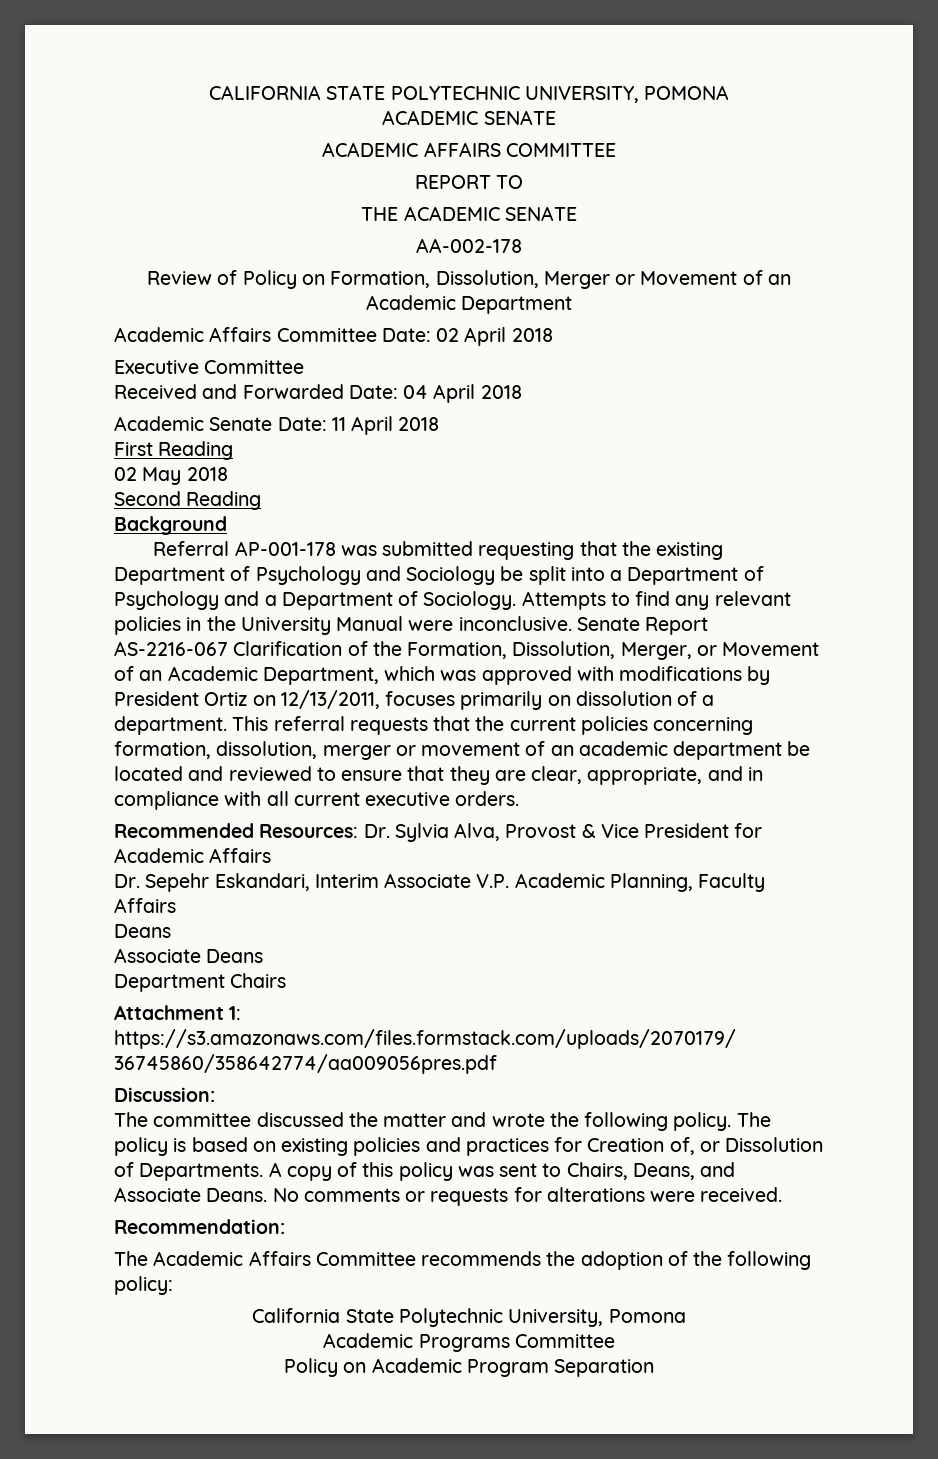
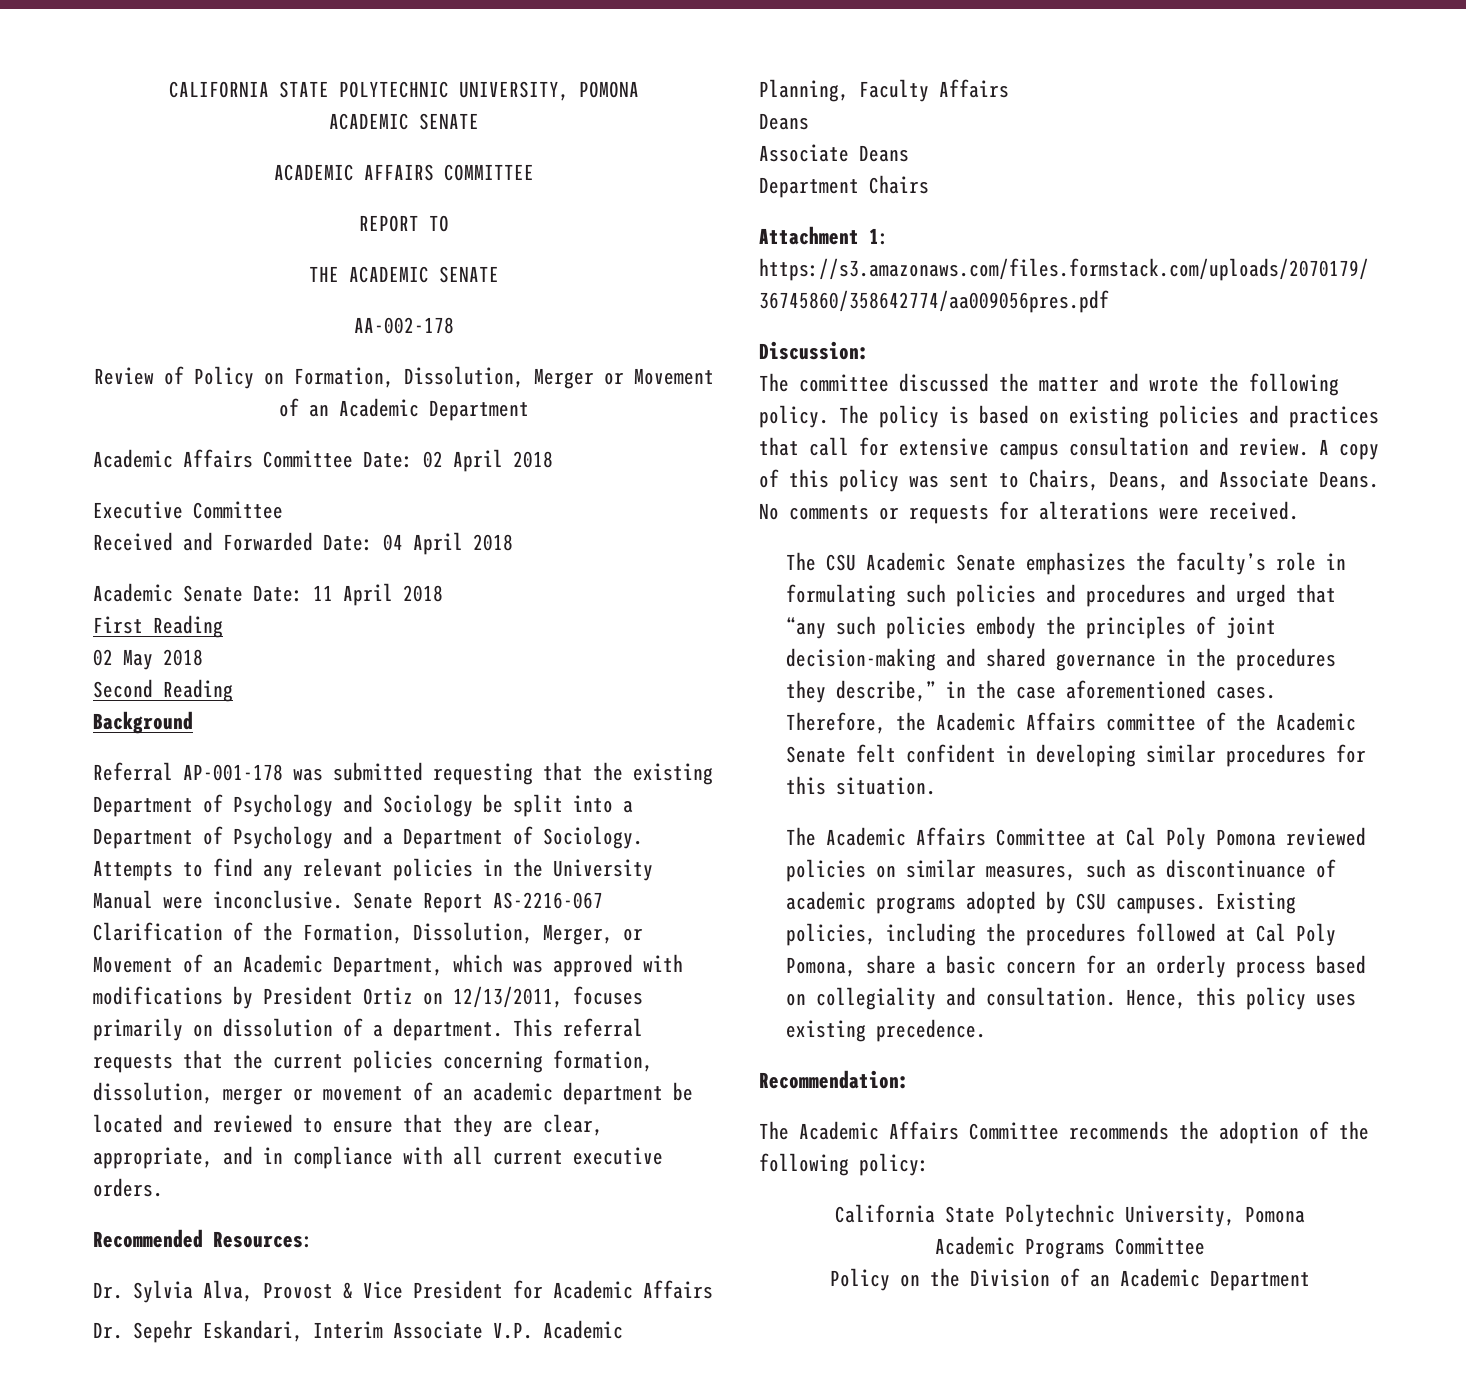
- Recommended Resources: Dr. Sylvia Alva, Provost & Vice President for Academic Affairs
+ Recommended Resources:
+ Dr. Sylvia Alva, Provost & Vice President for Academic Affairs
- The policy is based on existing policies and practices for Creation of, or Dissolution of Departments.
+ The policy is based on existing policies and practices that call for extensive campus consultation and review.
+ The CSU Academic Senate emphasizes the faculty’s role in formulating such policies and procedures and urged that “any such policies embody the principles of joint decision-making and shared governance in the procedures they describe,” in the case aforementioned cases. Therefore, the Academic Affairs committee of the Academic Senate felt confident in developing similar procedures for this situation.
+ The Academic Affairs Committee at Cal Poly Pomona reviewed policies on similar measures, such as discontinuance of academic programs adopted by CSU campuses. Existing policies, including the procedures followed at Cal Poly Pomona, share a basic concern for an orderly process based on collegiality and consultation. Hence, this policy uses existing precedence.
- Policy on Academic Program Separation
+ Policy on the Division of an Academic Department

